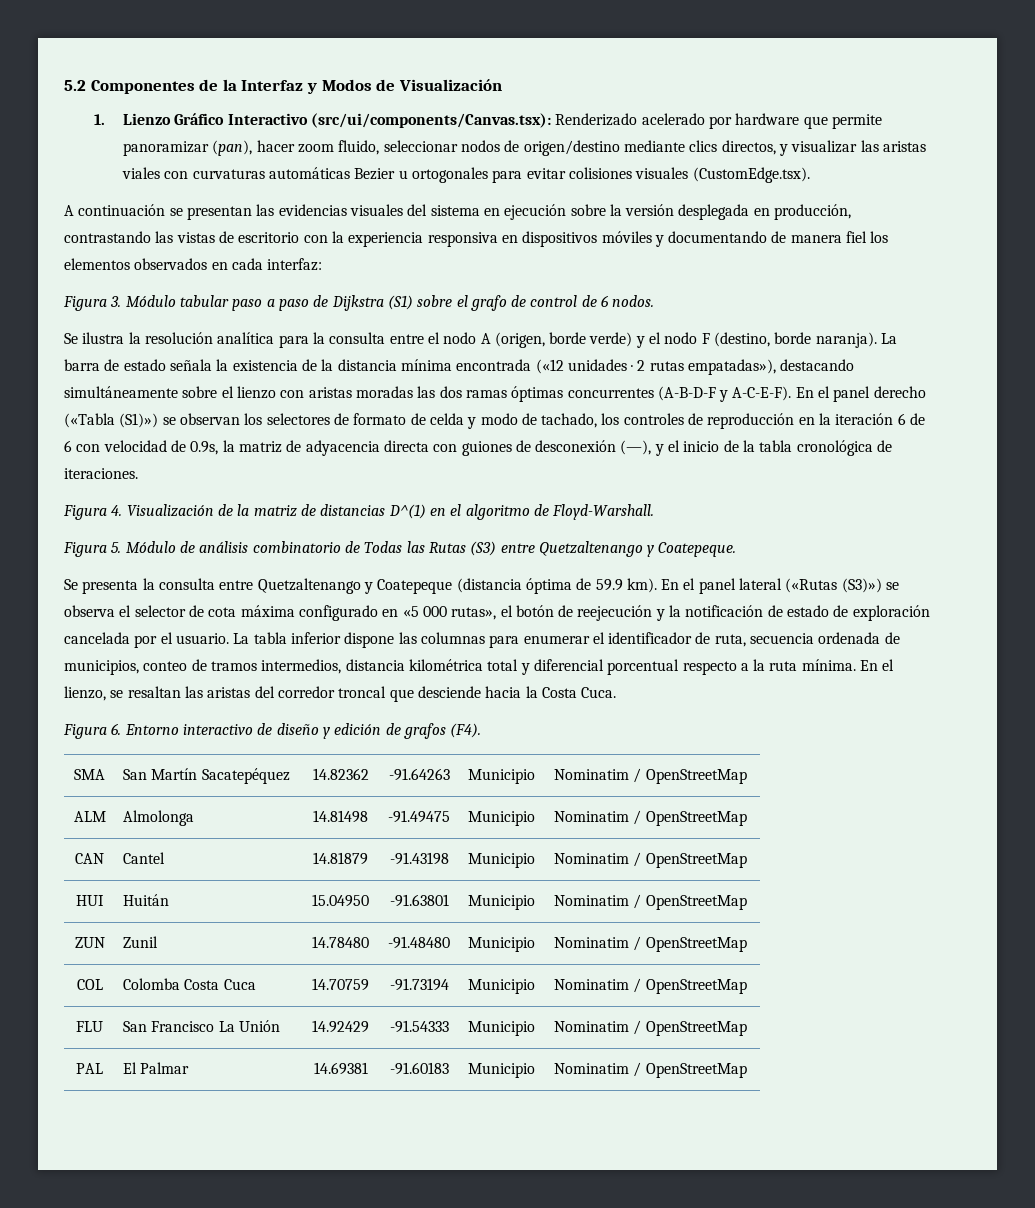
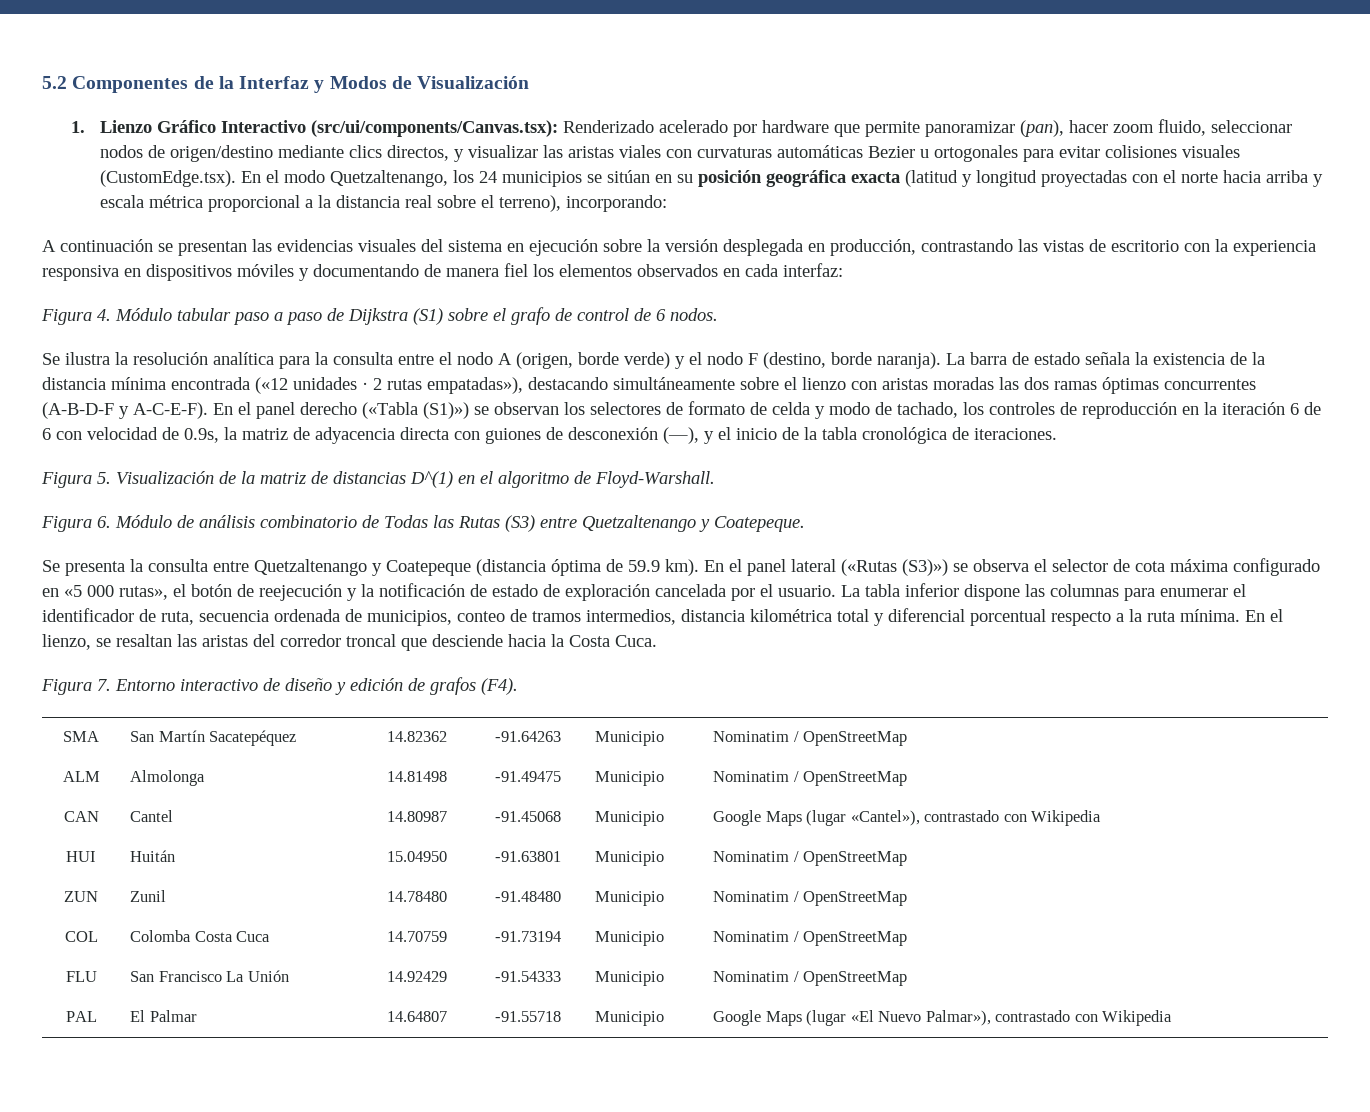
- 1. Lienzo Gráfico Interactivo (src/ui/components/Canvas.tsx): Renderizado acelerado por hardware que permite panoramizar (pan), hacer zoom fluido, seleccionar nodos de origen/destino mediante clics directos, y visualizar las aristas viales con curvaturas automáticas Bezier u ortogonales para evitar colisiones visuales (CustomEdge.tsx).
+ 1. Lienzo Gráfico Interactivo (src/ui/components/Canvas.tsx): Renderizado acelerado por hardware que permite panoramizar (pan), hacer zoom fluido, seleccionar nodos de origen/destino mediante clics directos, y visualizar las aristas viales con curvaturas automáticas Bezier u ortogonales para evitar colisiones visuales (CustomEdge.tsx). En el modo Quetzaltenango, los 24 municipios se sitúan en su posición geográfica exacta (latitud y longitud proyectadas con el norte hacia arriba y escala métrica proporcional a la distancia real sobre el terreno), incorporando:
- Figura 3. Módulo tabular paso a paso de Dijkstra (S1) sobre el grafo de control de 6 nodos.
+ Figura 4. Módulo tabular paso a paso de Dijkstra (S1) sobre el grafo de control de 6 nodos.
- Figura 4. Visualización de la matriz de distancias D^(1) en el algoritmo de Floyd-Warshall.
+ Figura 5. Visualización de la matriz de distancias D^(1) en el algoritmo de Floyd-Warshall.
- Figura 5. Módulo de análisis combinatorio de Todas las Rutas (S3) entre Quetzaltenango y Coatepeque.
+ Figura 6. Módulo de análisis combinatorio de Todas las Rutas (S3) entre Quetzaltenango y Coatepeque.
- Figura 6. Entorno interactivo de diseño y edición de grafos (F4).
+ Figura 7. Entorno interactivo de diseño y edición de grafos (F4).
- CAN | Cantel | 14.81879 | -91.43198 | Municipio | Nominatim / OpenStreetMap
+ CAN | Cantel | 14.80987 | -91.45068 | Municipio | Google Maps (lugar «Cantel»), contrastado con Wikipedia
- PAL | El Palmar | 14.69381 | -91.60183 | Municipio | Nominatim / OpenStreetMap
+ PAL | El Palmar | 14.64807 | -91.55718 | Municipio | Google Maps (lugar «El Nuevo Palmar»), contrastado con Wikipedia

